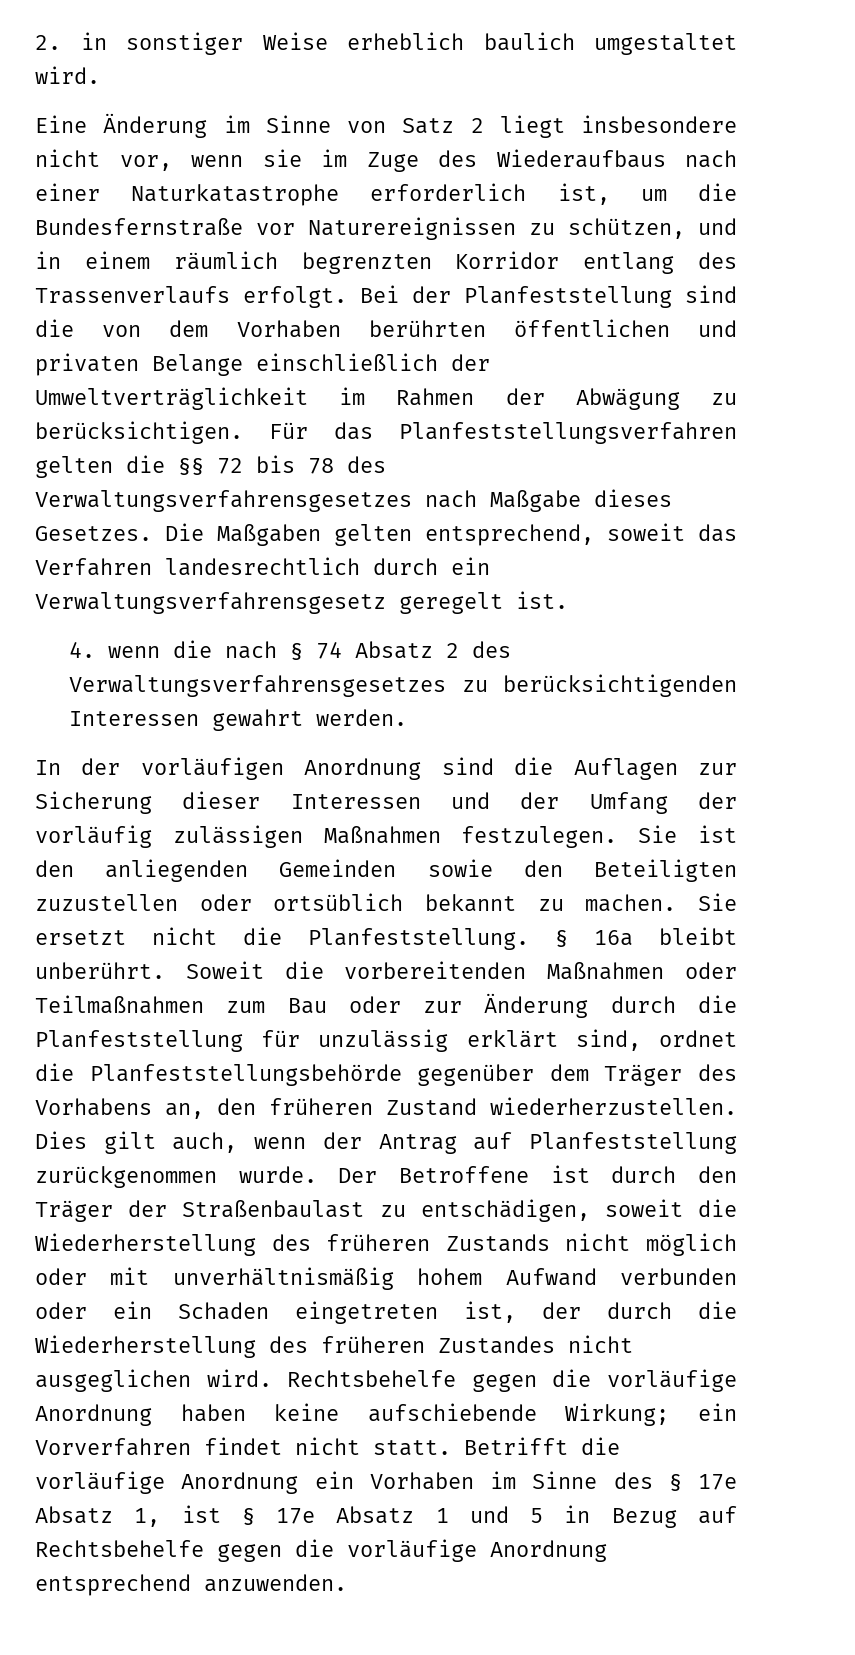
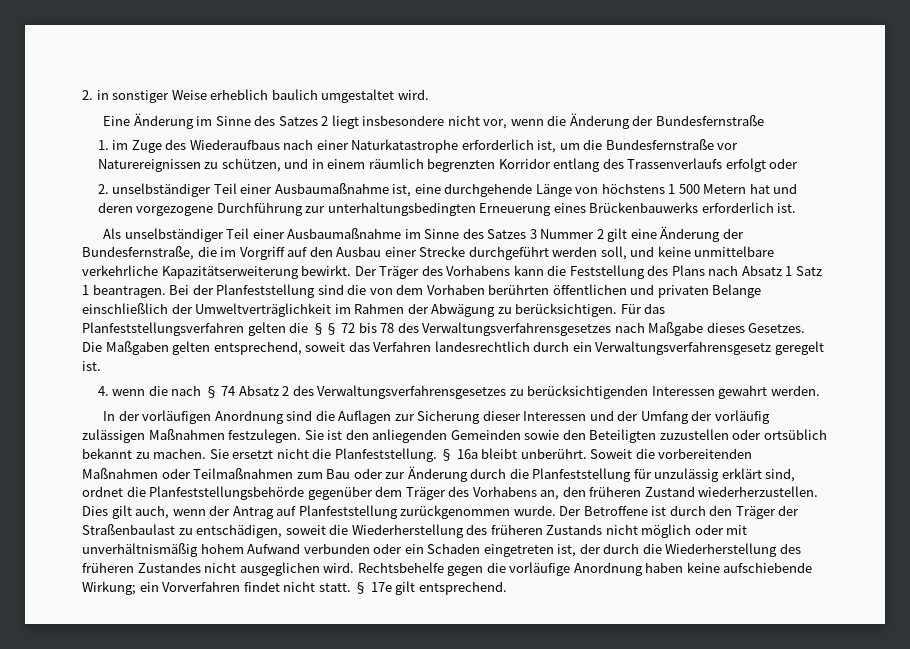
- Eine Änderung im Sinne von Satz 2 liegt insbesondere nicht vor, wenn sie im Zuge des Wiederaufbaus nach einer Naturkatastrophe erforderlich ist, um die Bundesfernstraße vor Naturereignissen zu schützen, und in einem räumlich begrenzten Korridor entlang des Trassenverlaufs erfolgt.
+ Eine Änderung im Sinne des Satzes 2 liegt insbesondere nicht vor, wenn die Änderung der Bundesfernstraße
+ 1. im Zuge des Wiederaufbaus nach einer Naturkatastrophe erforderlich ist, um die Bundesfernstraße vor Naturereignissen zu schützen, und in einem räumlich begrenzten Korridor entlang des Trassenverlaufs erfolgt oder
+ 2. unselbständiger Teil einer Ausbaumaßnahme ist, eine durchgehende Länge von höchstens 1 500 Metern hat und deren vorgezogene Durchführung zur unterhaltungsbedingten Erneuerung eines Brückenbauwerks erforderlich ist.
+ Als unselbständiger Teil einer Ausbaumaßnahme im Sinne des Satzes 3 Nummer 2 gilt eine Änderung der Bundesfernstraße, die im Vorgriff auf den Ausbau einer Strecke durchgeführt werden soll, und keine unmittelbare verkehrliche Kapazitätserweiterung bewirkt. Der Träger des Vorhabens kann die Feststellung des Plans nach Absatz 1 Satz 1 beantragen.
- Betrifft die vorläufige Anordnung ein Vorhaben im Sinne des § 17e Absatz 1, ist § 17e Absatz 1 und 5 in Bezug auf Rechtsbehelfe gegen die vorläufige Anordnung entsprechend anzuwenden.
+ § 17e gilt entsprechend.

